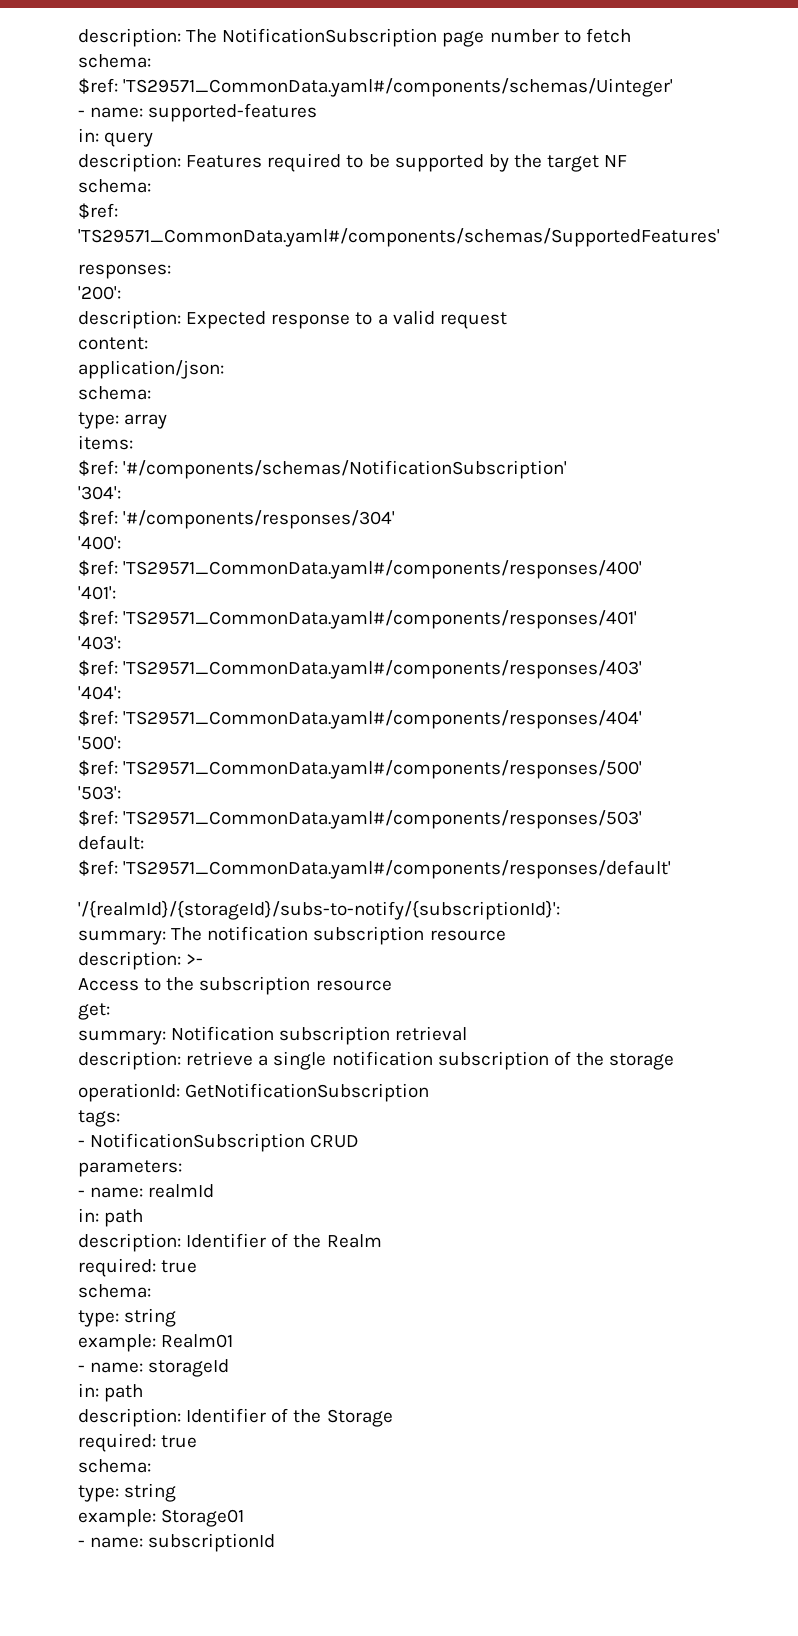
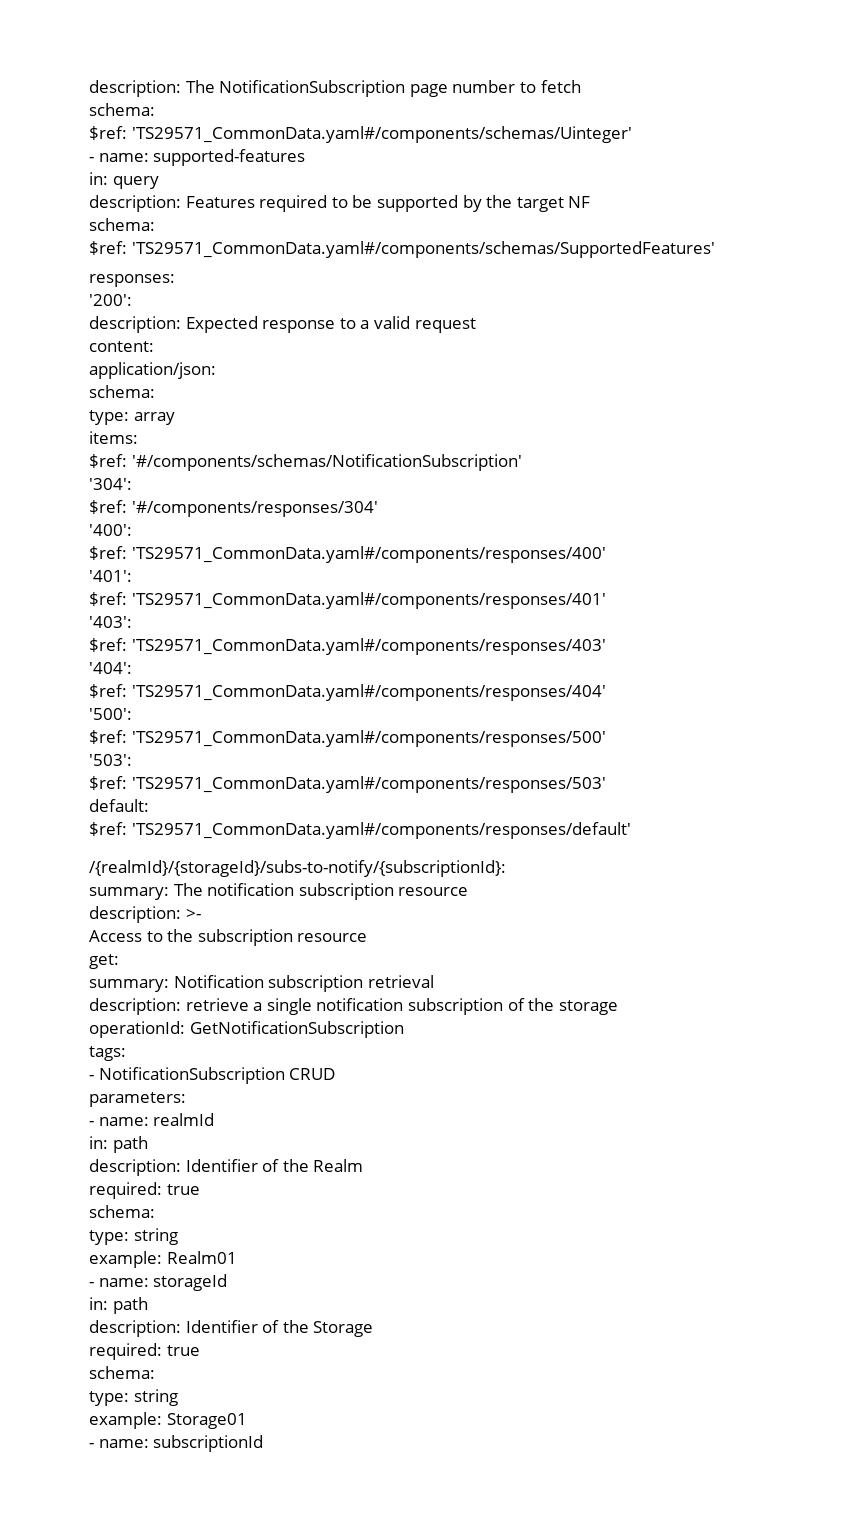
- '/{realmId}/{storageId}/subs-to-notify/{subscriptionId}':
+ /{realmId}/{storageId}/subs-to-notify/{subscriptionId}:

